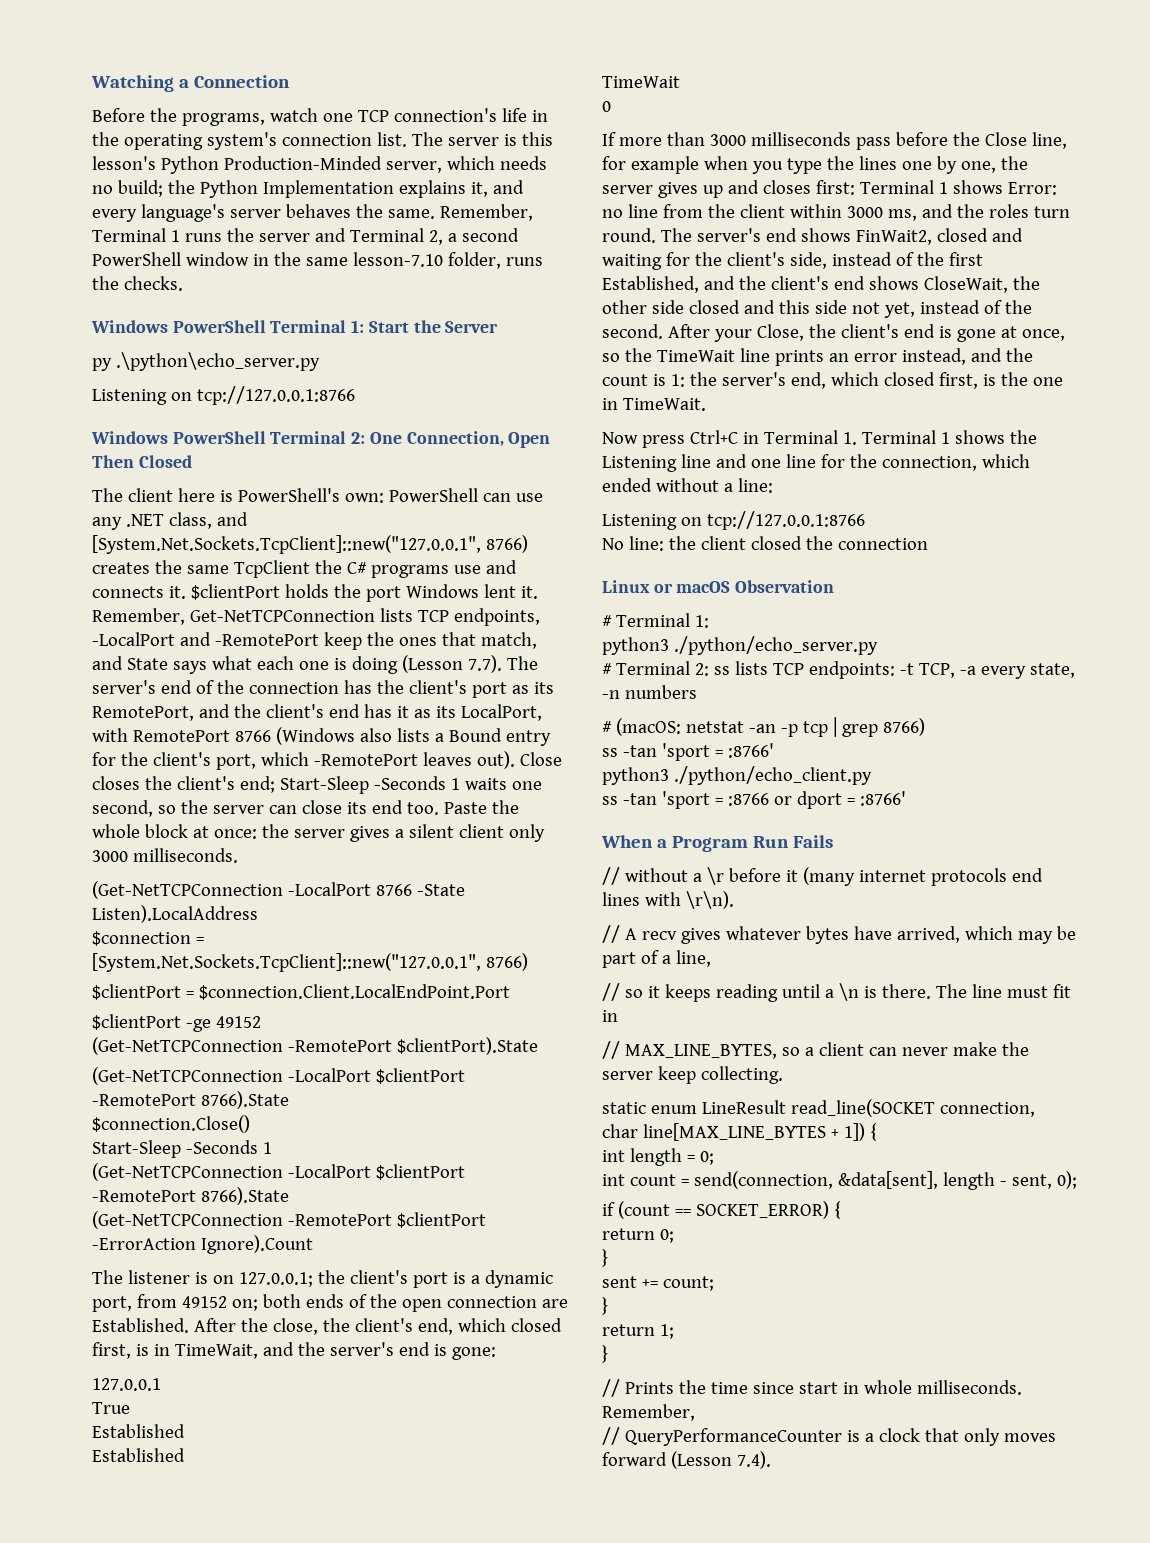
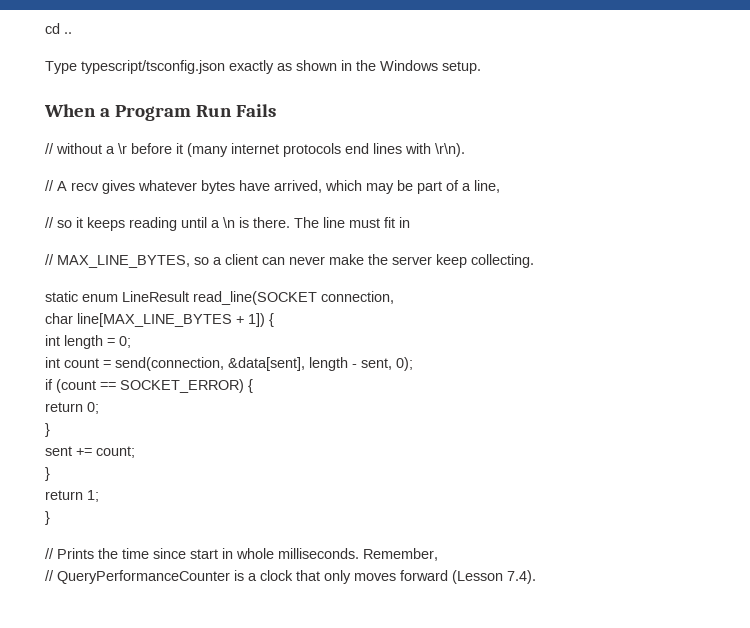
- Watching a Connection
- Before the programs, watch one TCP connection's life in the operating system's connection list. The server is this lesson's Python Production-Minded server, which needs no build; the Python Implementation explains it, and every language's server behaves the same. Remember, Terminal 1 runs the server and Terminal 2, a second PowerShell window in the same lesson-7.10 folder, runs the checks.
- Windows PowerShell Terminal 1: Start the Server
- py .\python\echo_server.py
- Listening on tcp://127.0.0.1:8766
- Windows PowerShell Terminal 2: One Connection, Open Then Closed
- The client here is PowerShell's own: PowerShell can use any .NET class, and [System.Net.Sockets.TcpClient]::new("127.0.0.1", 8766) creates the same TcpClient the C# programs use and connects it. $clientPort holds the port Windows lent it. Remember, Get-NetTCPConnection lists TCP endpoints, -LocalPort and -RemotePort keep the ones that match, and State says what each one is doing (Lesson 7.7). The server's end of the connection has the client's port as its RemotePort, and the client's end has it as its LocalPort, with RemotePort 8766 (Windows also lists a Bound entry for the client's port, which -RemotePort leaves out). Close closes the client's end; Start-Sleep -Seconds 1 waits one second, so the server can close its end too. Paste the whole block at once: the server gives a silent client only 3000 milliseconds.
- (Get-NetTCPConnection -LocalPort 8766 -State Listen).LocalAddress
- $connection = [System.Net.Sockets.TcpClient]::new("127.0.0.1", 8766)
- $clientPort = $connection.Client.LocalEndPoint.Port
- $clientPort -ge 49152
- (Get-NetTCPConnection -RemotePort $clientPort).State
- (Get-NetTCPConnection -LocalPort $clientPort -RemotePort 8766).State
- $connection.Close()
- Start-Sleep -Seconds 1
- (Get-NetTCPConnection -LocalPort $clientPort -RemotePort 8766).State
- (Get-NetTCPConnection -RemotePort $clientPort -ErrorAction Ignore).Count
- The listener is on 127.0.0.1; the client's port is a dynamic port, from 49152 on; both ends of the open connection are Established. After the close, the client's end, which closed first, is in TimeWait, and the server's end is gone:
- 127.0.0.1
- True
- Established
- Established
- TimeWait
- 0
- If more than 3000 milliseconds pass before the Close line, for example when you type the lines one by one, the server gives up and closes first: Terminal 1 shows Error: no line from the client within 3000 ms, and the roles turn round. The server's end shows FinWait2, closed and waiting for the client's side, instead of the first Established, and the client's end shows CloseWait, the other side closed and this side not yet, instead of the second. After your Close, the client's end is gone at once, so the TimeWait line prints an error instead, and the count is 1: the server's end, which closed first, is the one in TimeWait.
- Now press Ctrl+C in Terminal 1. Terminal 1 shows the Listening line and one line for the connection, which ended without a line:
- Listening on tcp://127.0.0.1:8766
- No line: the client closed the connection
- Linux or macOS Observation
- # Terminal 1:
- python3 ./python/echo_server.py
- # Terminal 2: ss lists TCP endpoints: -t TCP, -a every state, -n numbers
- # (macOS: netstat -an -p tcp | grep 8766)
- ss -tan 'sport = :8766'
- python3 ./python/echo_client.py
- ss -tan 'sport = :8766 or dport = :8766'
+ cd ..
+ Type typescript/tsconfig.json exactly as shown in the Windows setup.

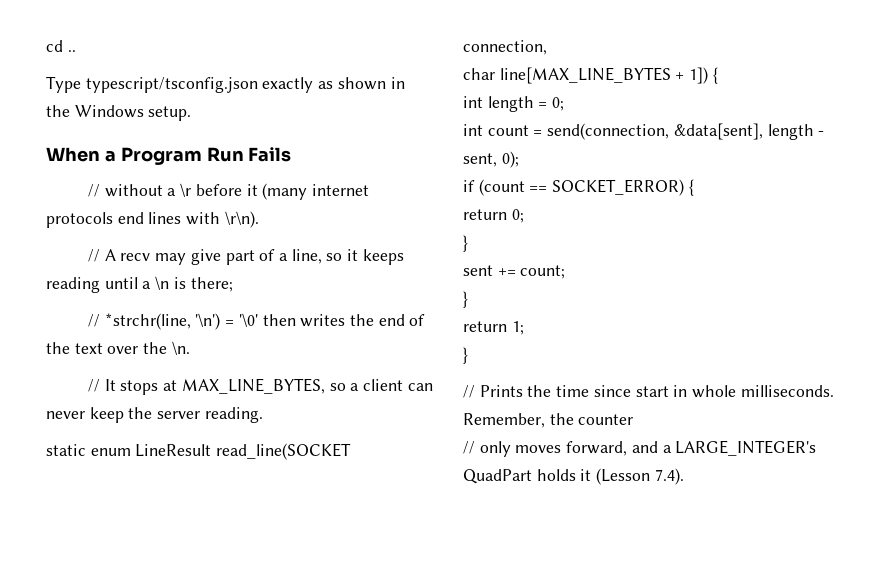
- // A recv gives whatever bytes have arrived, which may be part of a line,
- // so it keeps reading until a \n is there. The line must fit in
- // MAX_LINE_BYTES, so a client can never make the server keep collecting.
+ // A recv may give part of a line, so it keeps reading until a \n is there;
+ // *strchr(line, '\n') = '\0' then writes the end of the text over the \n.
+ // It stops at MAX_LINE_BYTES, so a client can never keep the server reading.
- Remember,
- // QueryPerformanceCounter is a clock that only moves forward (Lesson 7.4).
+ Remember, the counter
+ // only moves forward, and a LARGE_INTEGER's QuadPart holds it (Lesson 7.4).

